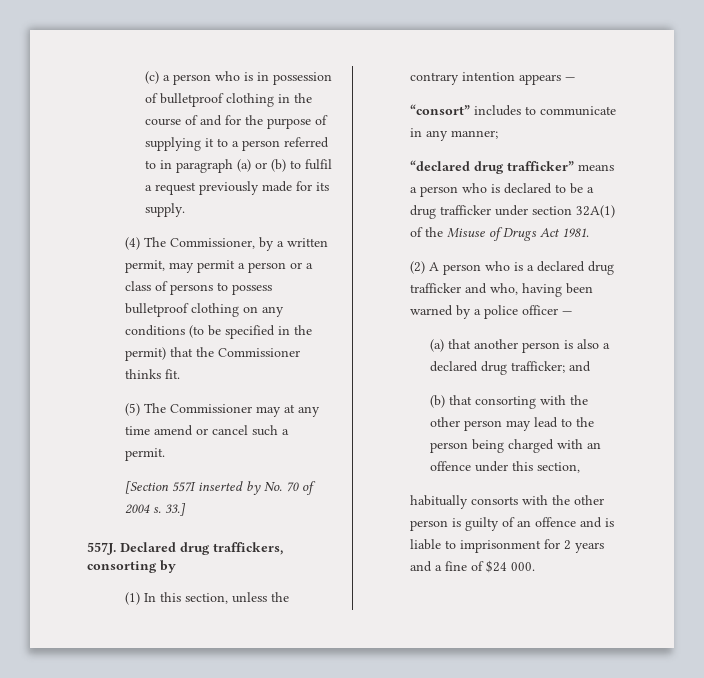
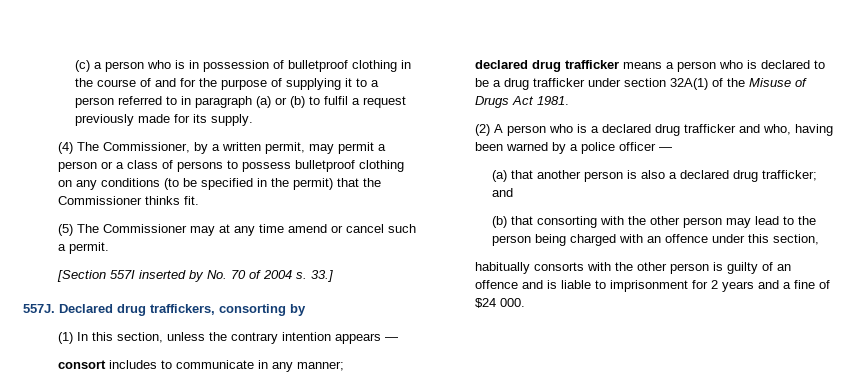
- “consort” includes to communicate in any manner;
+ consort includes to communicate in any manner;
- “declared drug trafficker” means a person who is declared to be a drug trafficker under section 32A(1) of the Misuse of Drugs Act 1981.
+ declared drug trafficker means a person who is declared to be a drug trafficker under section 32A(1) of the Misuse of Drugs Act 1981.

